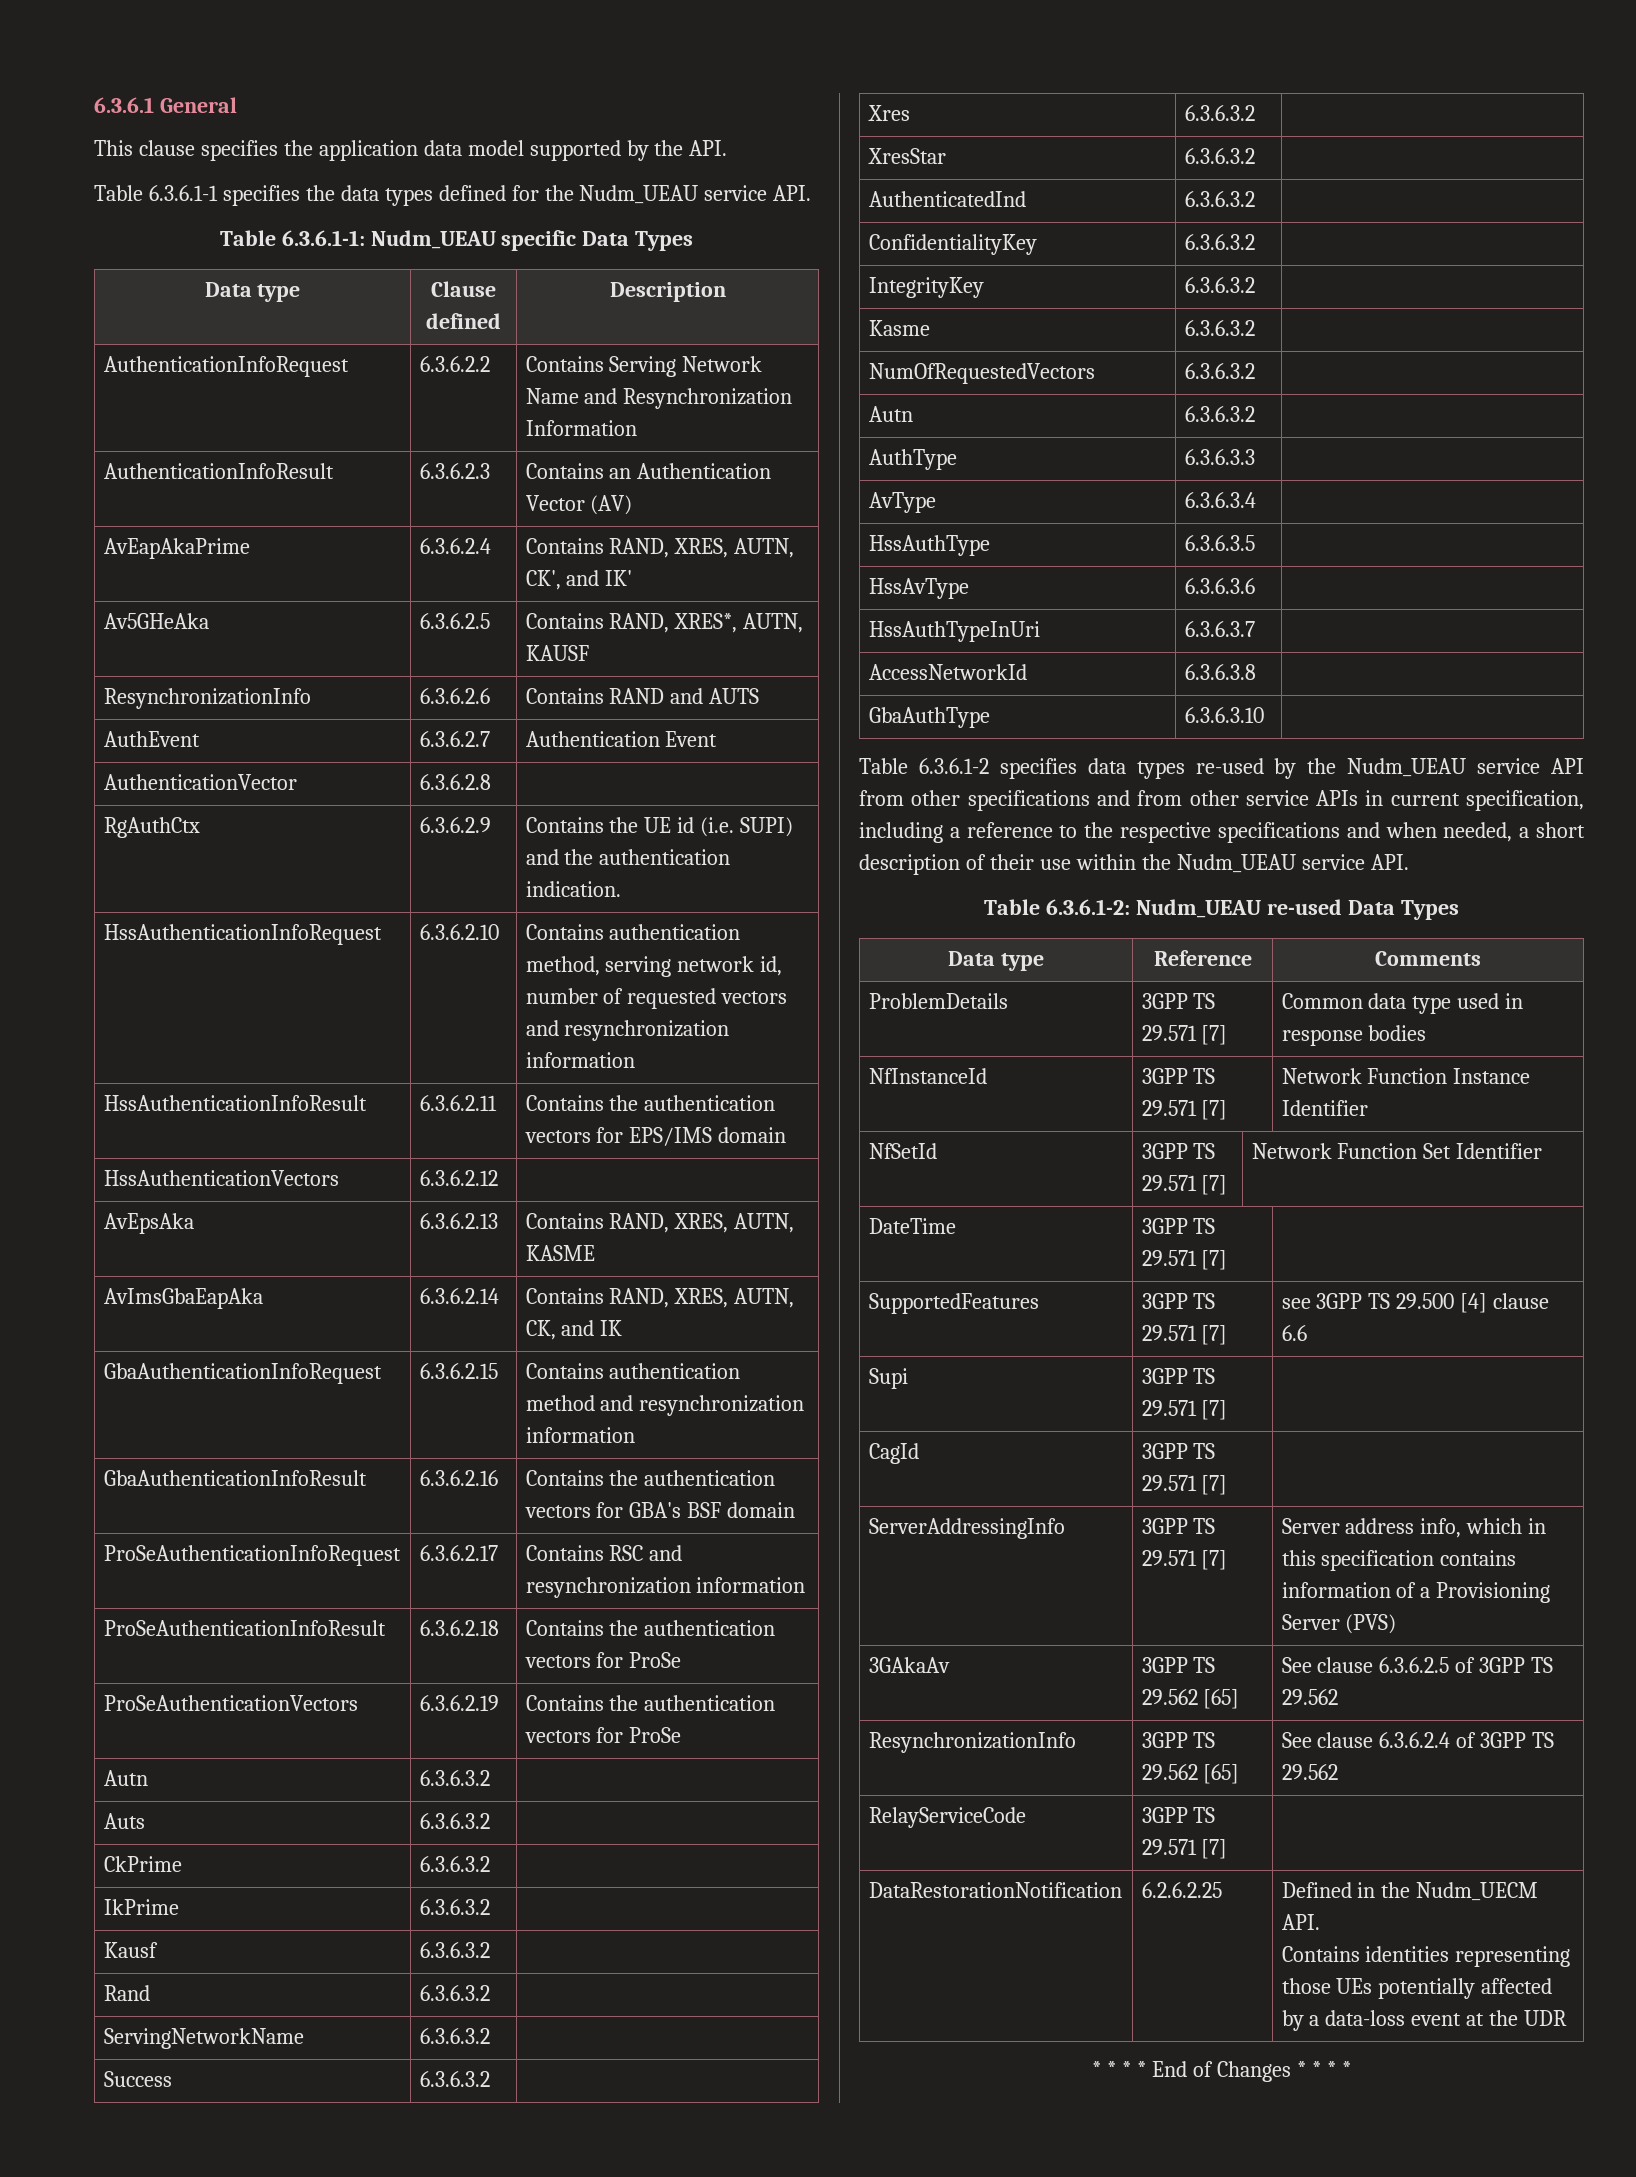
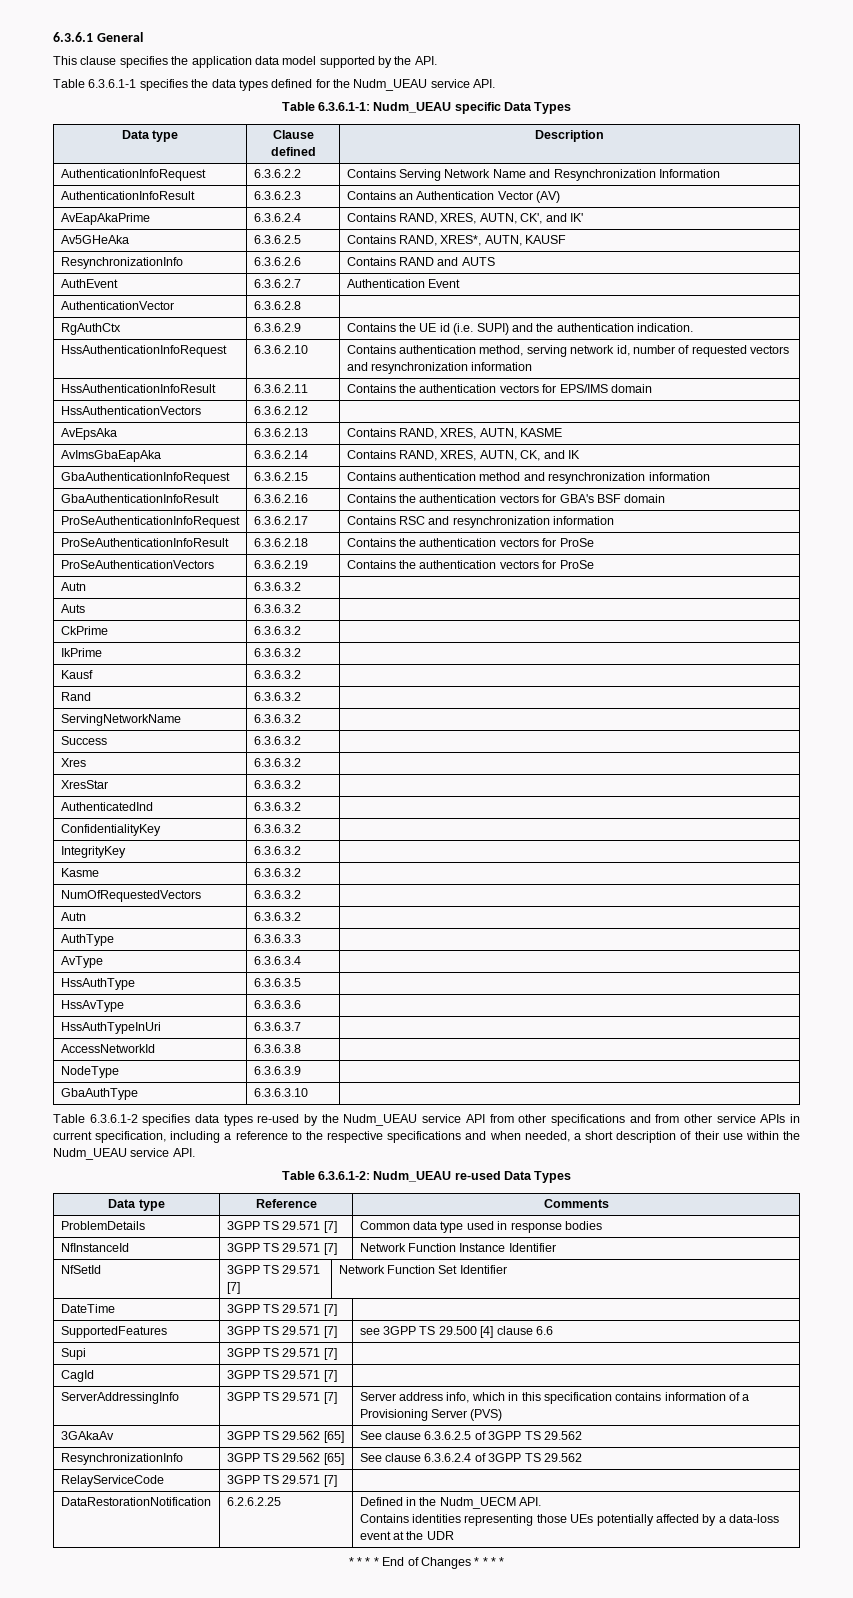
+ NodeType | 6.3.6.3.9 |

